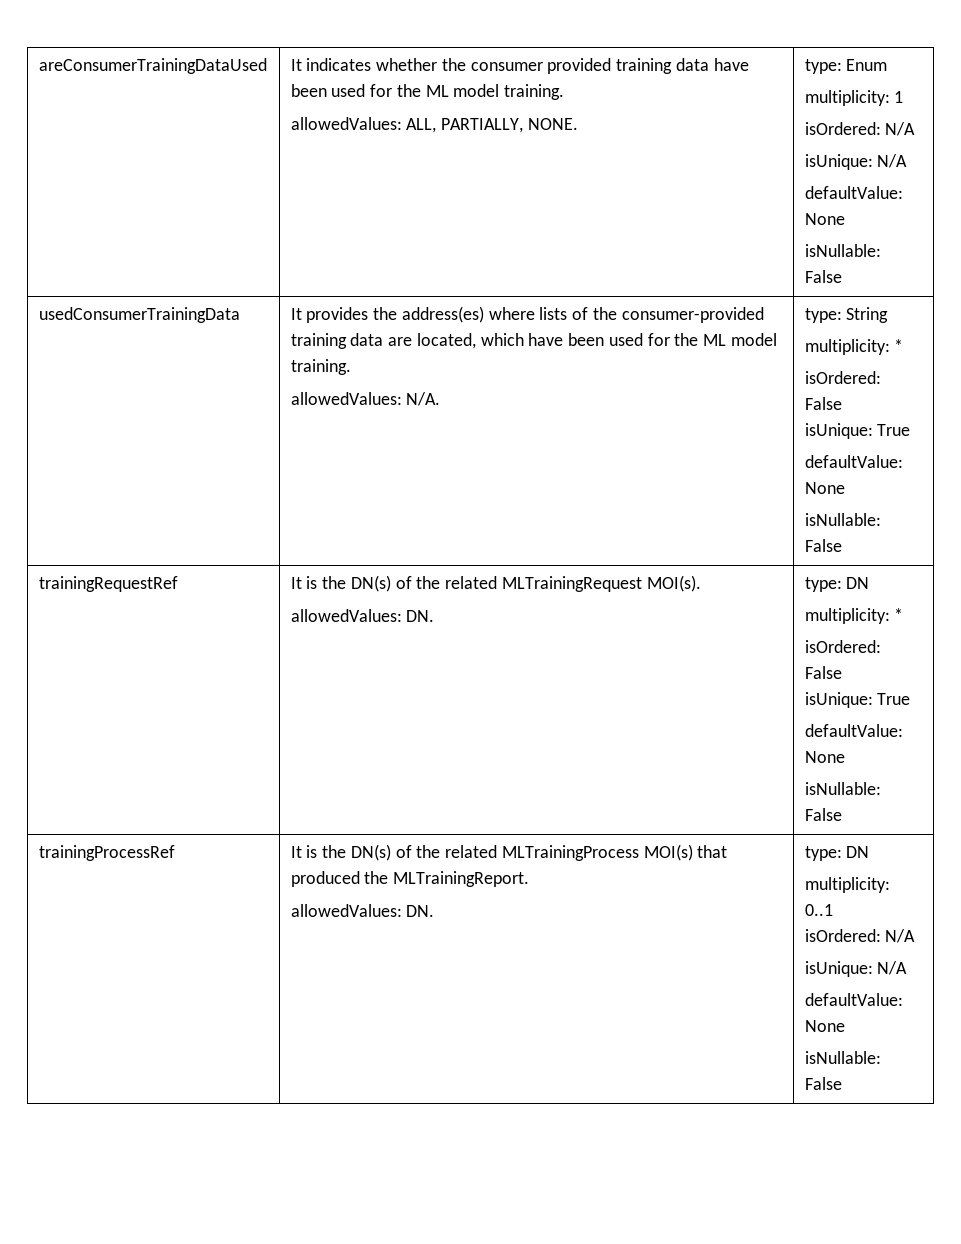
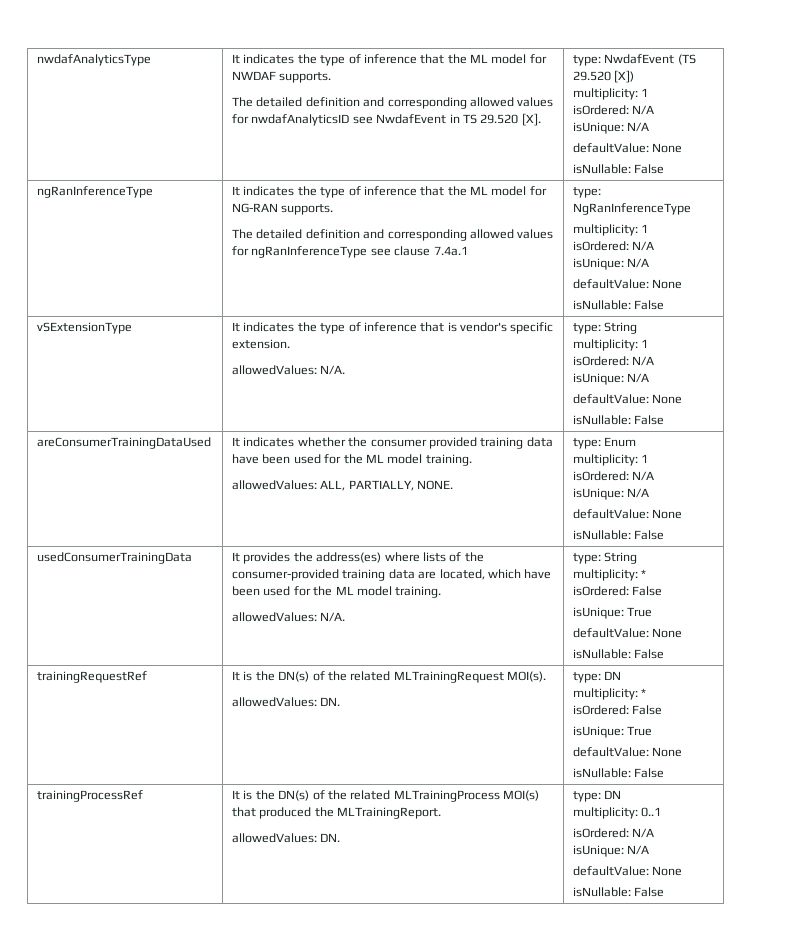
+ nwdafAnalyticsType | It indicates the type of inference that the ML model for NWDAF supports.
+ The detailed definition and corresponding allowed values for nwdafAnalyticsID see NwdafEvent in TS 29.520 [X]. | type: NwdafEvent (TS 29.520 [X])
+ multiplicity: 1
+ isOrdered: N/A
+ isUnique: N/A
+ defaultValue: None
+ isNullable: False
+ ngRanInferenceType | It indicates the type of inference that the ML model for NG-RAN supports.
+ The detailed definition and corresponding allowed values for ngRanInferenceType see clause 7.4a.1 | type: NgRanInferenceType
+ multiplicity: 1
+ isOrdered: N/A
+ isUnique: N/A
+ defaultValue: None
+ isNullable: False
+ vSExtensionType | It indicates the type of inference that is vendor's specific extension.
+ allowedValues: N/A. | type: String
+ multiplicity: 1
+ isOrdered: N/A
+ isUnique: N/A
+ defaultValue: None
+ isNullable: False

